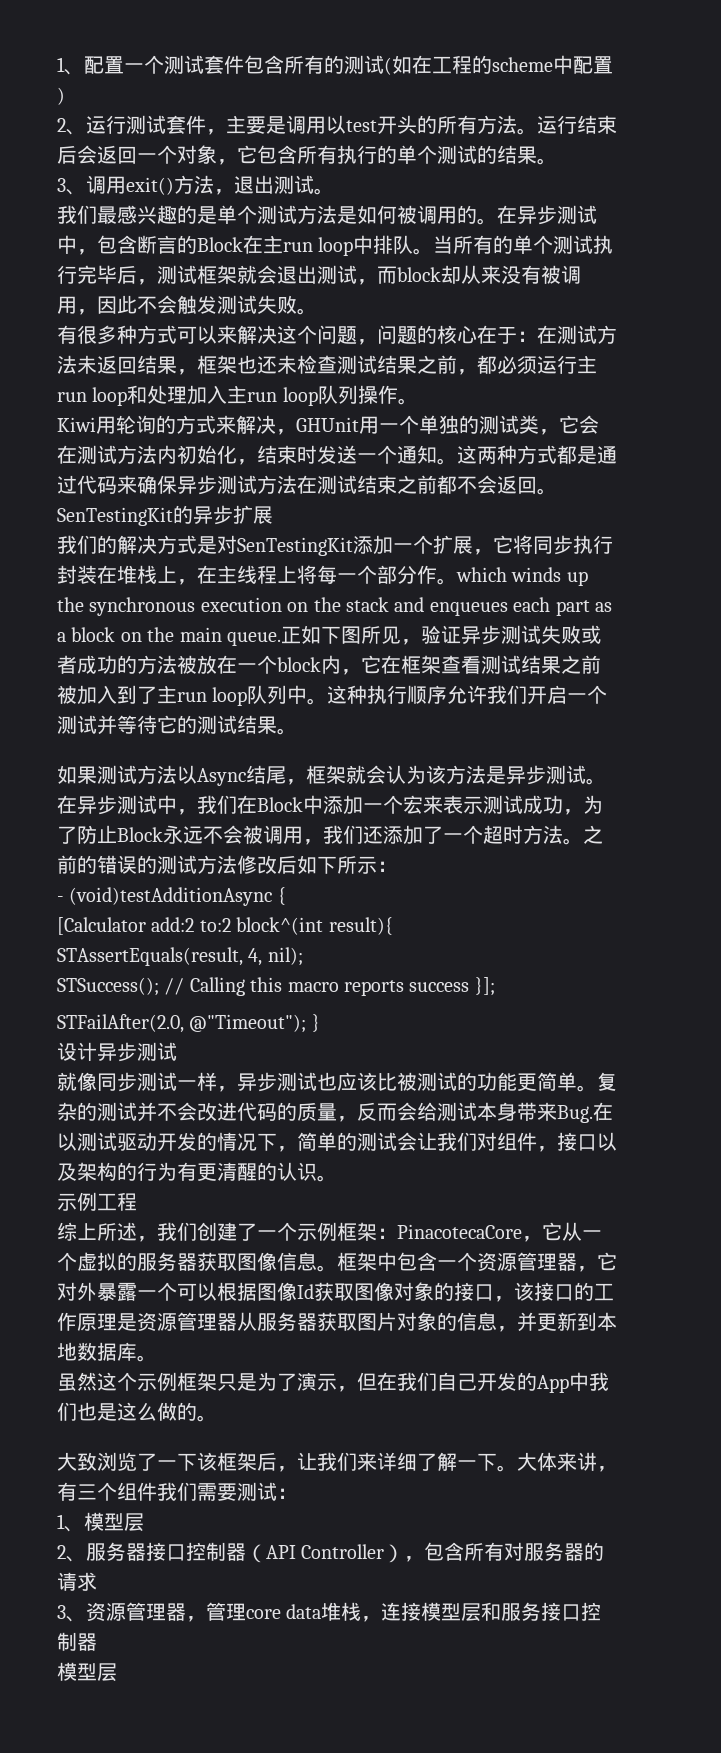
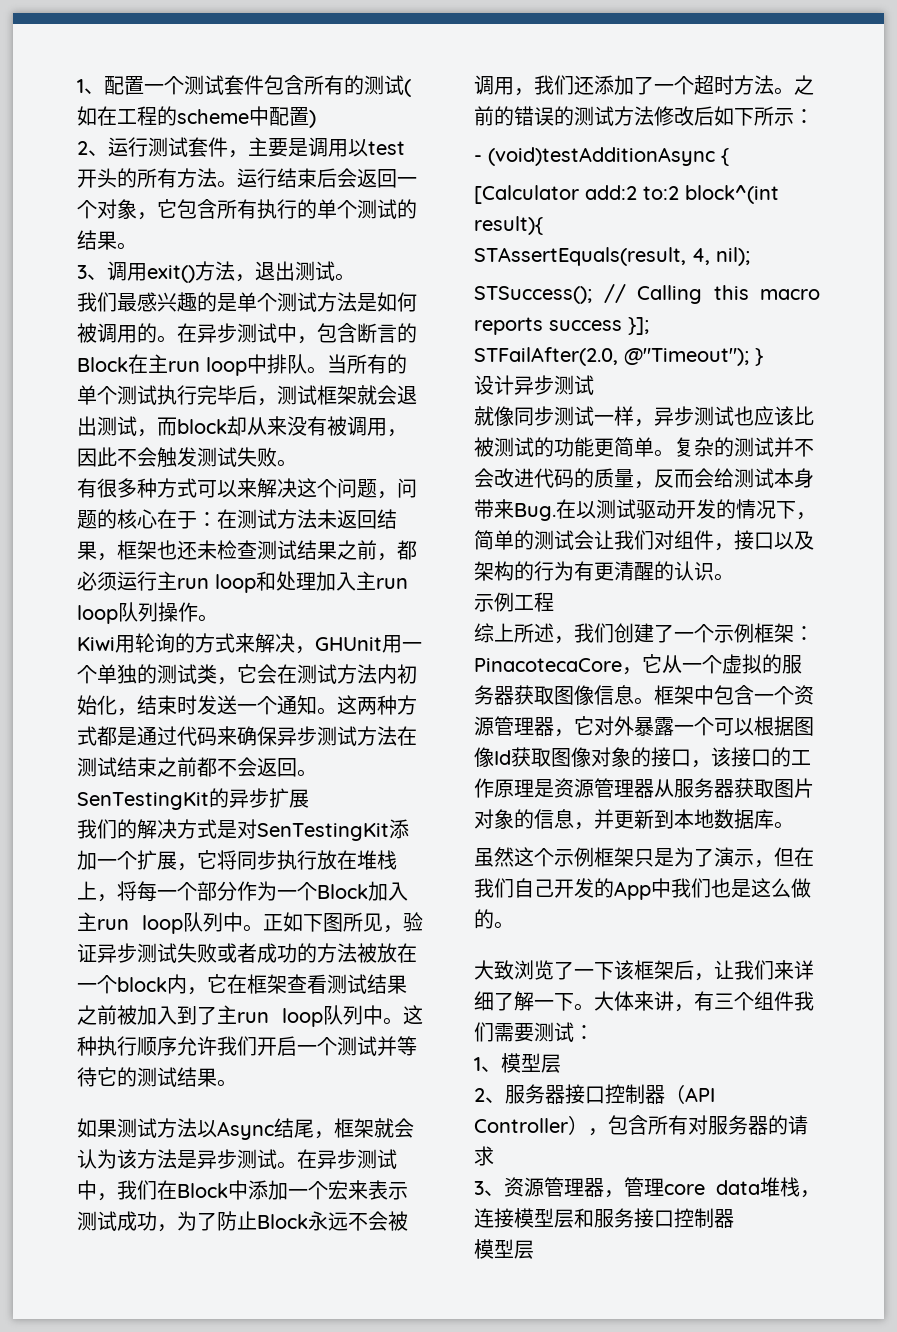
- 我们的解决方式是对SenTestingKit添加一个扩展，它将同步执行封装在堆栈上，在主线程上将每一个部分作。which winds up the synchronous execution on the stack and enqueues each part as a block on the main queue.
+ 我们的解决方式是对SenTestingKit添加一个扩展，它将同步执行放在堆栈上，将每一个部分作为一个Block加入主run loop队列中。

